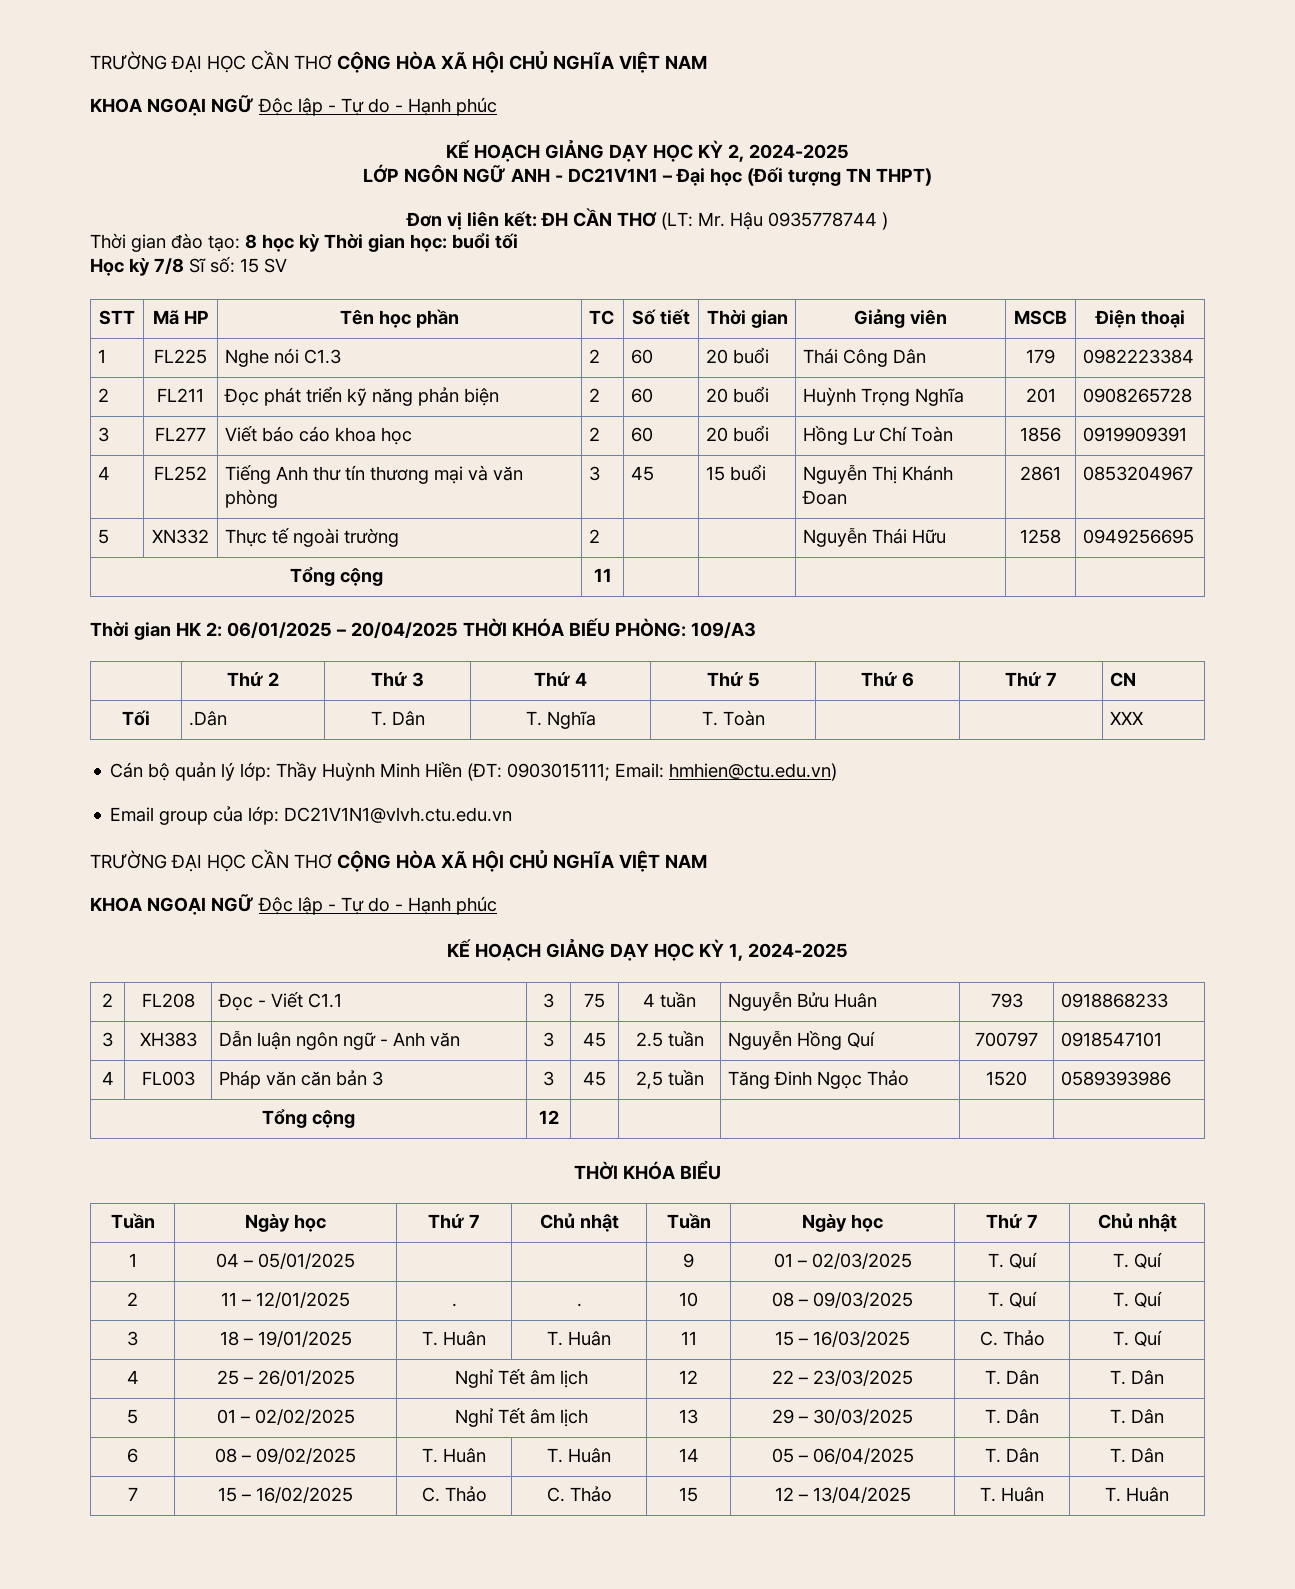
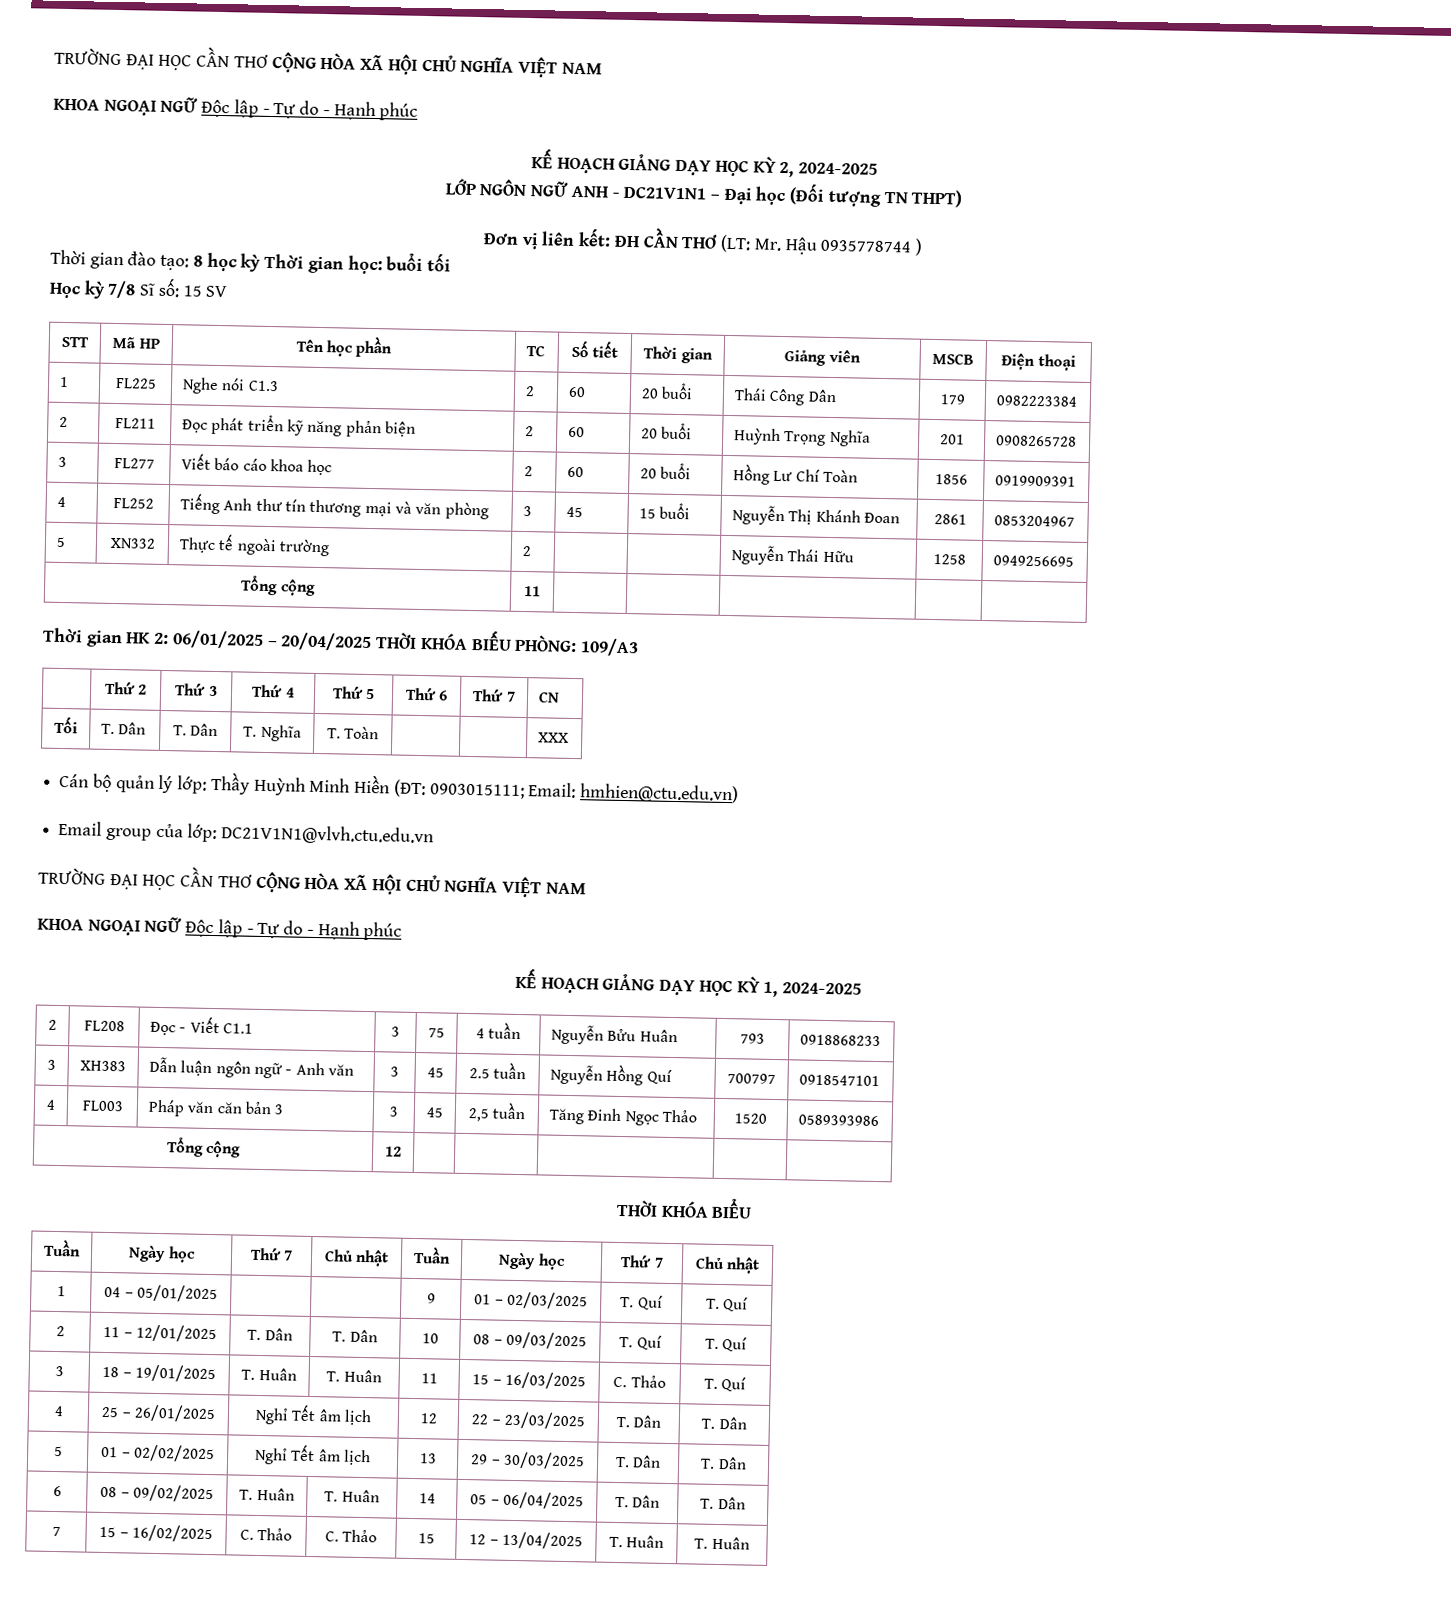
- Tối | .Dân | T. Dân | T. Nghĩa | T. Toàn | | | XXX
+ Tối | T. Dân | T. Dân | T. Nghĩa | T. Toàn | | | XXX
- 2 | 11 – 12/01/2025 | . | . | 10 | 08 – 09/03/2025 | T. Quí | T. Quí
+ 2 | 11 – 12/01/2025 | T. Dân | T. Dân | 10 | 08 – 09/03/2025 | T. Quí | T. Quí

